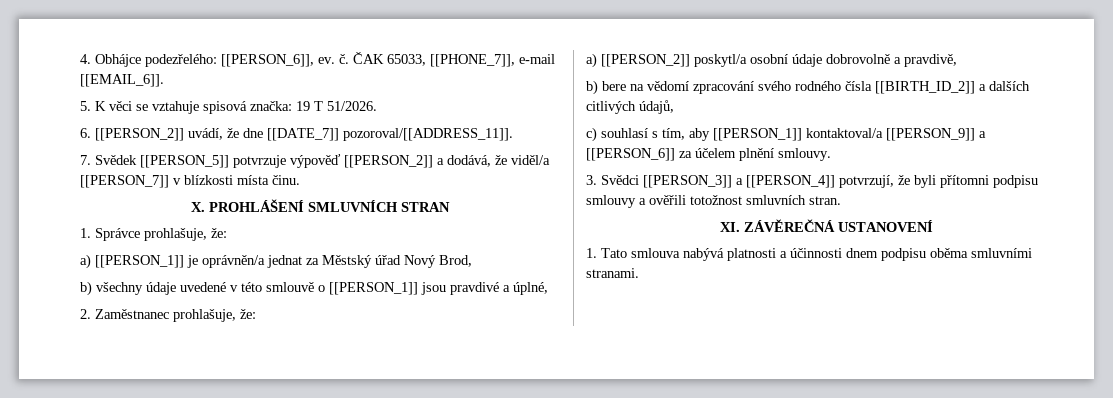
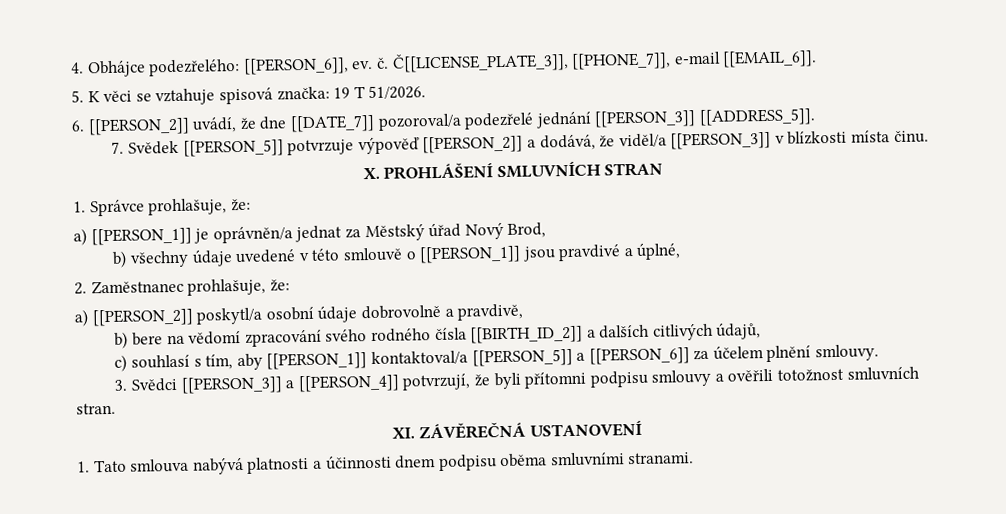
- ČAK 65033, [[PHONE_7]], e-mail [[EMAIL_6]].
+ Č[[LICENSE_PLATE_3]], [[PHONE_7]], e-mail [[EMAIL_6]].
- 6. [[PERSON_2]] uvádí, že dne [[DATE_7]] pozoroval/[[ADDRESS_11]].
+ 6. [[PERSON_2]] uvádí, že dne [[DATE_7]] pozoroval/a podezřelé jednání [[PERSON_3]] [[ADDRESS_5]].
- 7. Svědek [[PERSON_5]] potvrzuje výpověď [[PERSON_2]] a dodává, že viděl/a [[PERSON_7]] v blízkosti místa činu.
+ 7. Svědek [[PERSON_5]] potvrzuje výpověď [[PERSON_2]] a dodává, že viděl/a [[PERSON_3]] v blízkosti místa činu.
- c) souhlasí s tím, aby [[PERSON_1]] kontaktoval/a [[PERSON_9]] a [[PERSON_6]] za účelem plnění smlouvy.
+ c) souhlasí s tím, aby [[PERSON_1]] kontaktoval/a [[PERSON_5]] a [[PERSON_6]] za účelem plnění smlouvy.

